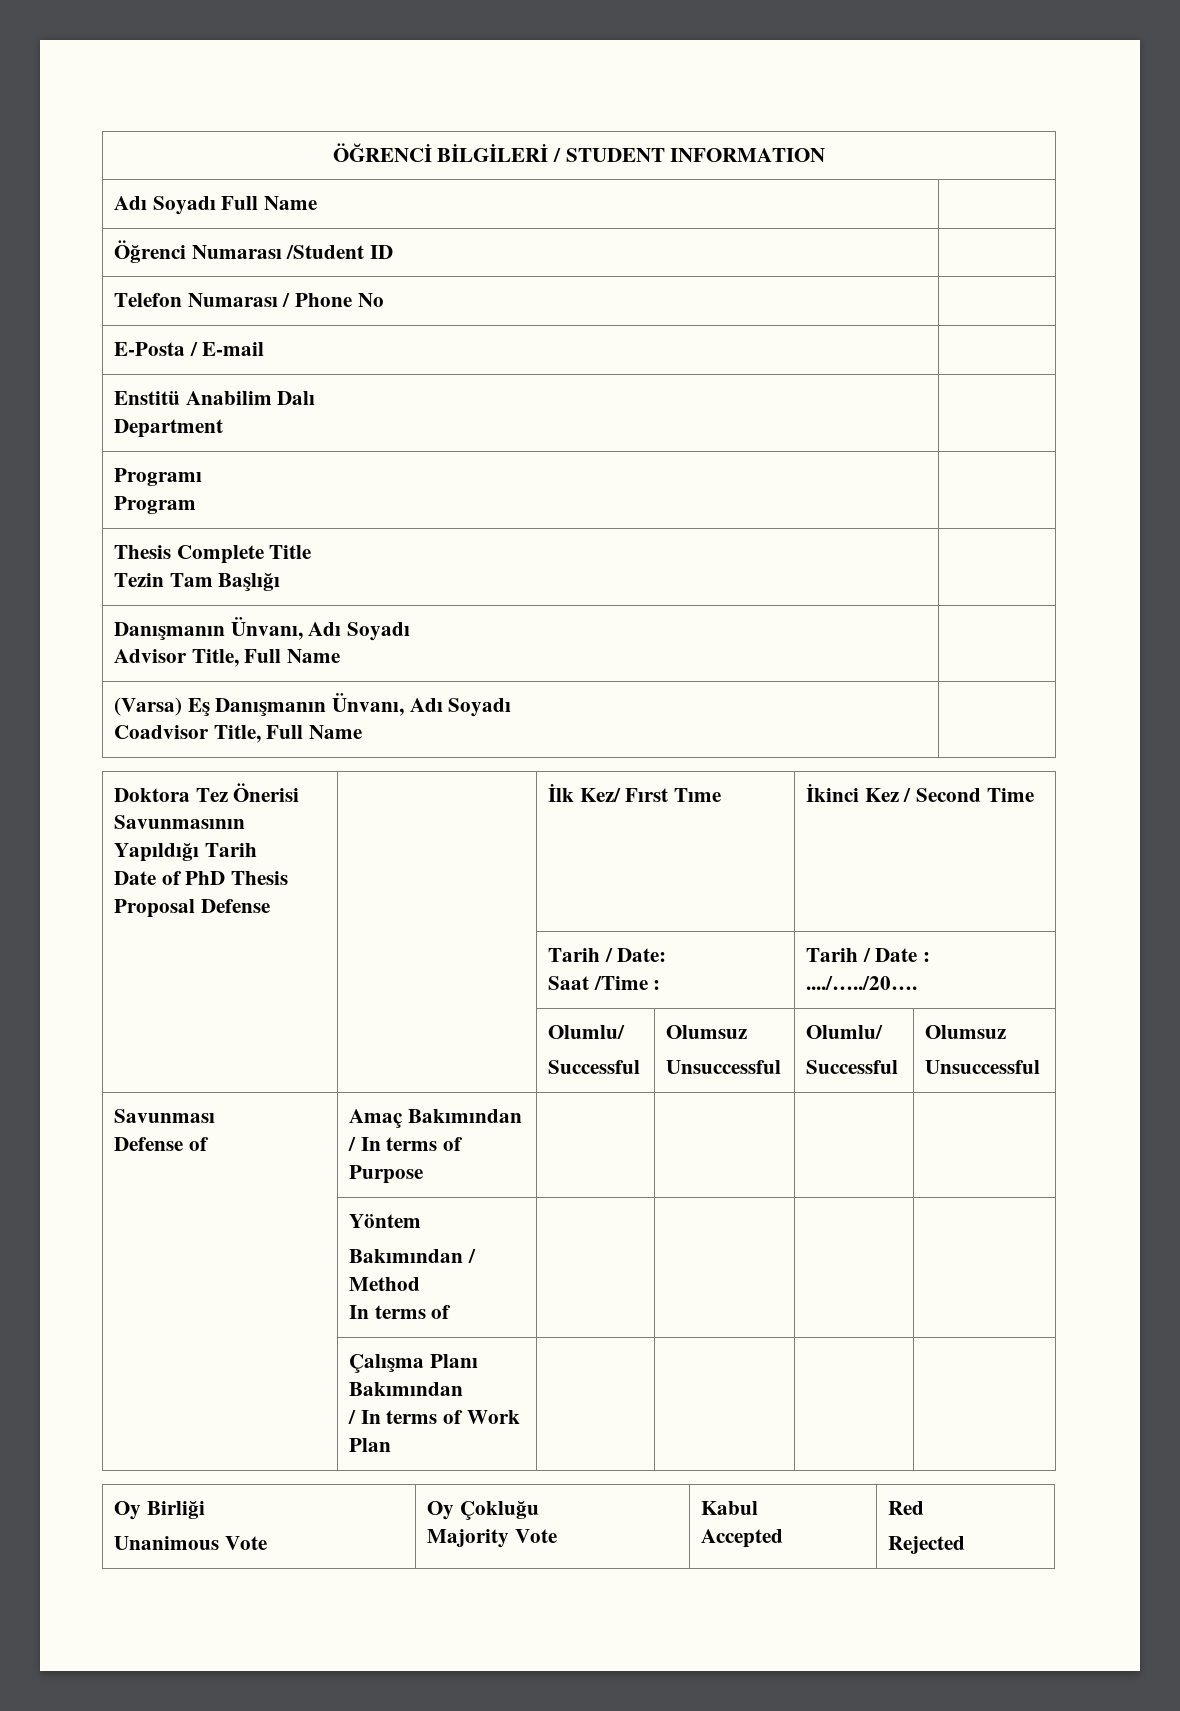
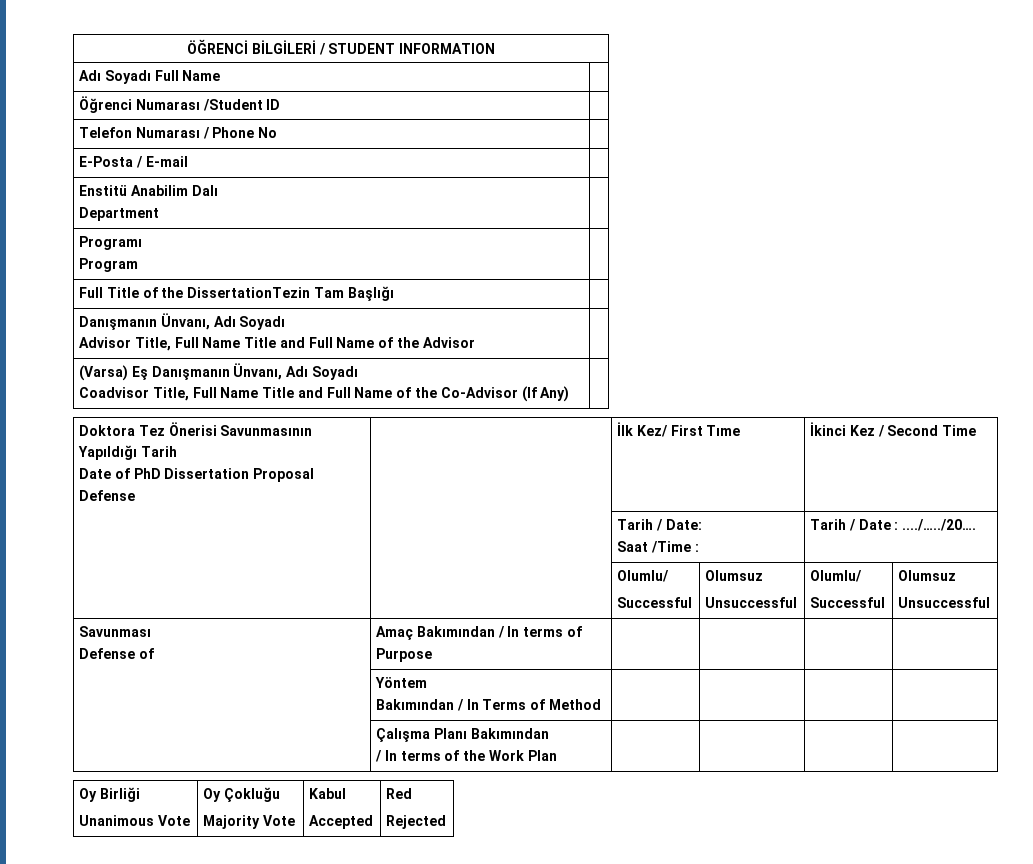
- Thesis Complete Title
- Tezin Tam Başlığı |
+ Full Title of the DissertationTezin Tam Başlığı |
  Danışmanın Ünvanı, Adı Soyadı
- Advisor Title, Full Name |
+ Advisor Title, Full Name Title and Full Name of the Advisor |
  (Varsa) Eş Danışmanın Ünvanı, Adı Soyadı
- Coadvisor Title, Full Name |
+ Coadvisor Title, Full Name Title and Full Name of the Co-Advisor (If Any) |
  Doktora Tez Önerisi Savunmasının Yapıldığı Tarih
- Date of PhD Thesis Proposal Defense | | İlk Kez/ Fırst Tıme | İkinci Kez / Second Time
+ Date of PhD Dissertation Proposal Defense | | İlk Kez/ First Tıme | İkinci Kez / Second Time
  | Yöntem
- Bakımından / Method
- In terms of | | | |
+ Bakımından / In Terms of Method | | | |
  | Çalışma Planı Bakımından
- / In terms of Work Plan | | | |
+ / In terms of the Work Plan | | | |

